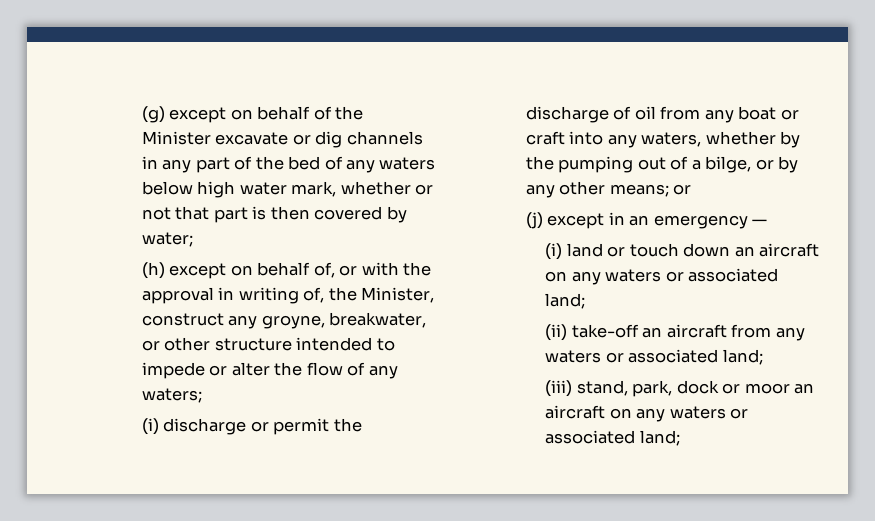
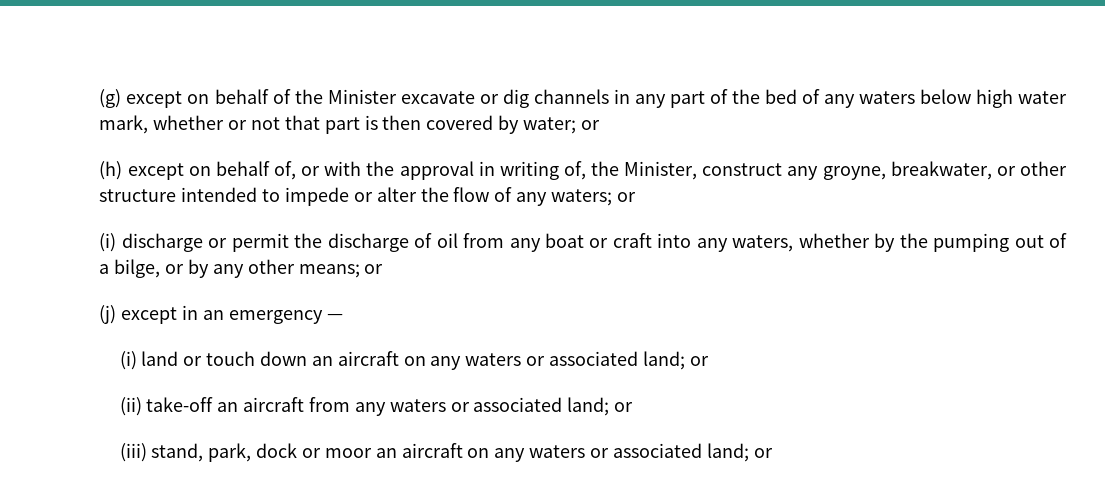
- (g) except on behalf of the Minister excavate or dig channels in any part of the bed of any waters below high water mark, whether or not that part is then covered by water;
+ (g) except on behalf of the Minister excavate or dig channels in any part of the bed of any waters below high water mark, whether or not that part is then covered by water; or
- (h) except on behalf of, or with the approval in writing of, the Minister, construct any groyne, breakwater, or other structure intended to impede or alter the flow of any waters;
+ (h) except on behalf of, or with the approval in writing of, the Minister, construct any groyne, breakwater, or other structure intended to impede or alter the flow of any waters; or
- (i) land or touch down an aircraft on any waters or associated land;
+ (i) land or touch down an aircraft on any waters or associated land; or
- (ii) take-off an aircraft from any waters or associated land;
+ (ii) take-off an aircraft from any waters or associated land; or
- (iii) stand, park, dock or moor an aircraft on any waters or associated land;
+ (iii) stand, park, dock or moor an aircraft on any waters or associated land; or

